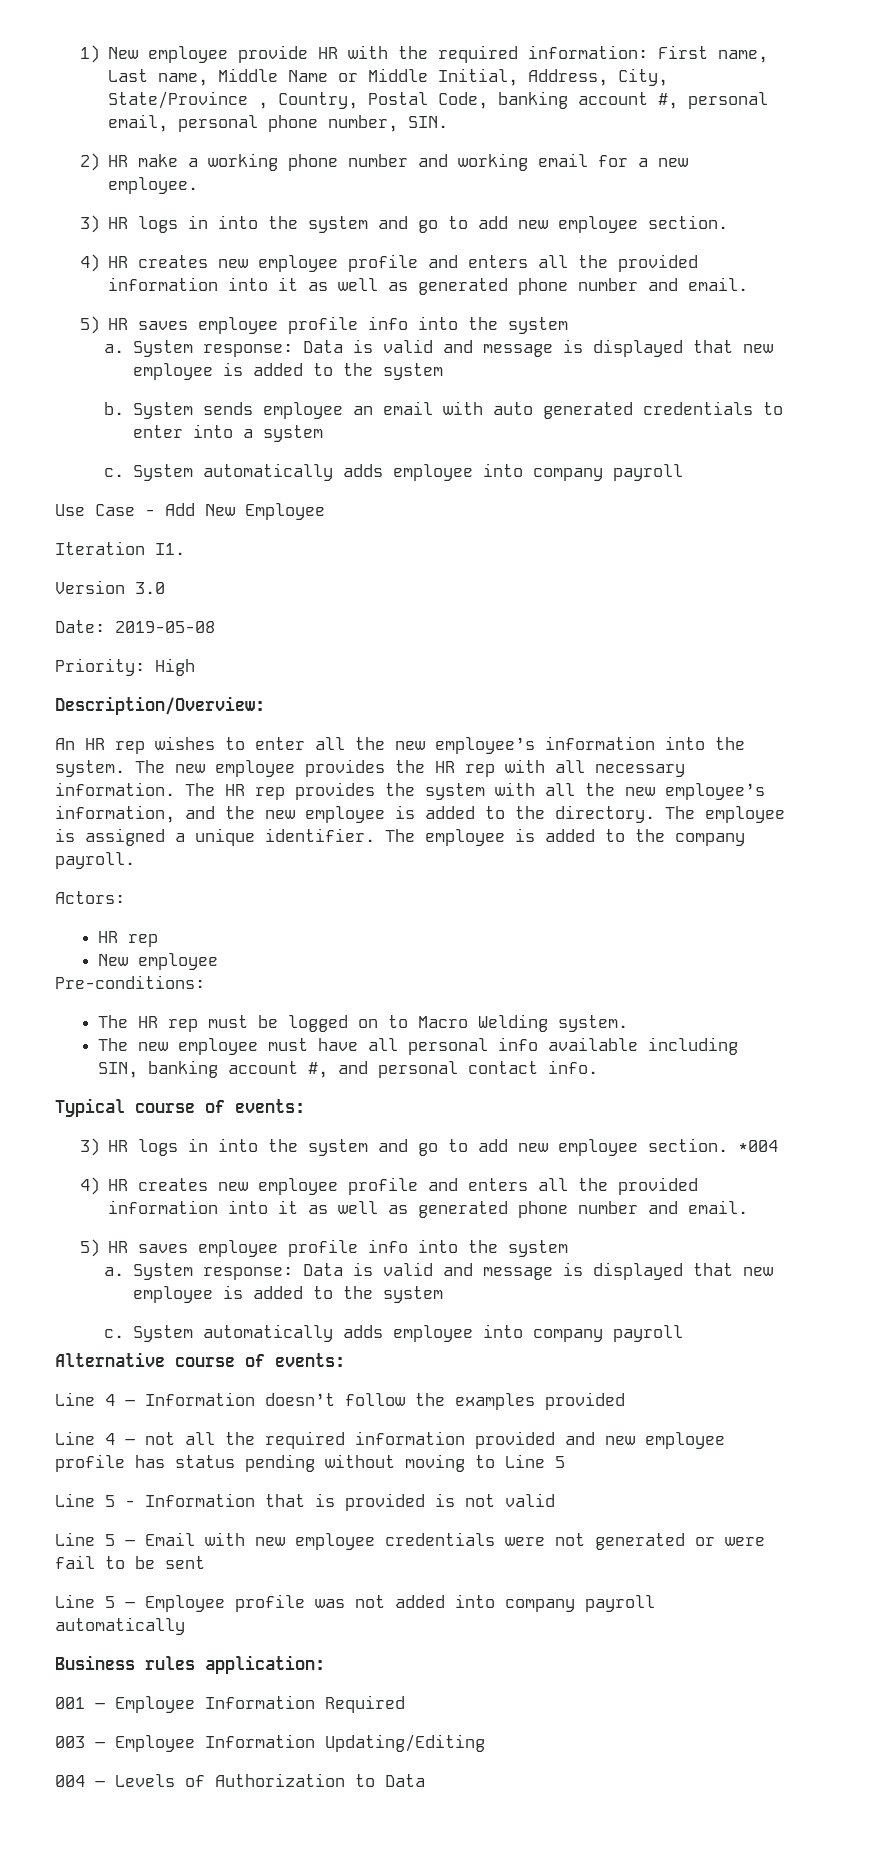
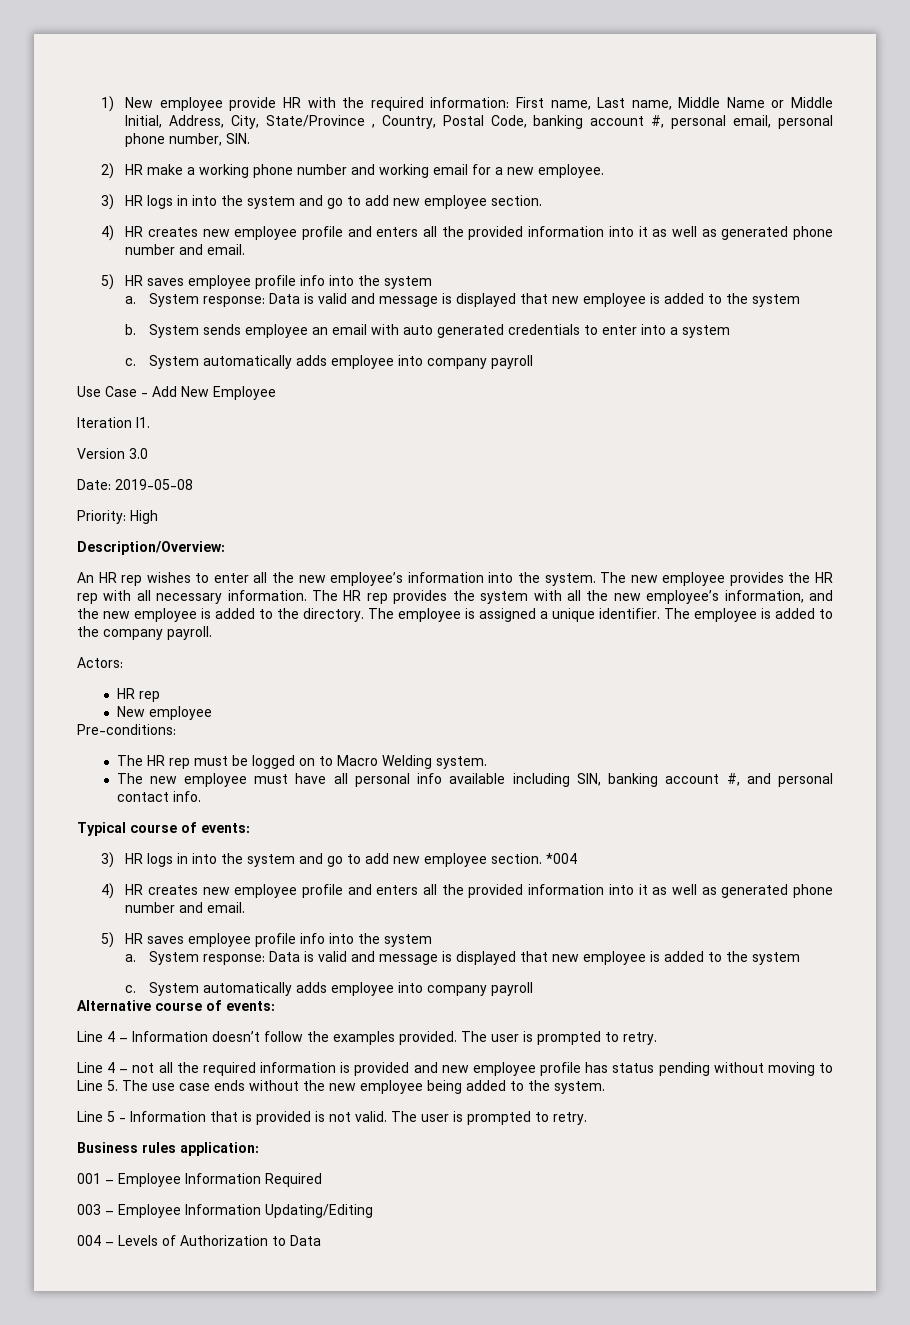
- Line 4 – Information doesn’t follow the examples provided
+ Line 4 – Information doesn’t follow the examples provided. The user is prompted to retry.
- Line 4 – not all the required information provided and new employee profile has status pending without moving to Line 5
+ Line 4 – not all the required information is provided and new employee profile has status pending without moving to Line 5. The use case ends without the new employee being added to the system.
- Line 5 - Information that is provided is not valid
- Line 5 – Email with new employee credentials were not generated or were fail to be sent
- Line 5 – Employee profile was not added into company payroll automatically
+ Line 5 - Information that is provided is not valid. The user is prompted to retry.

